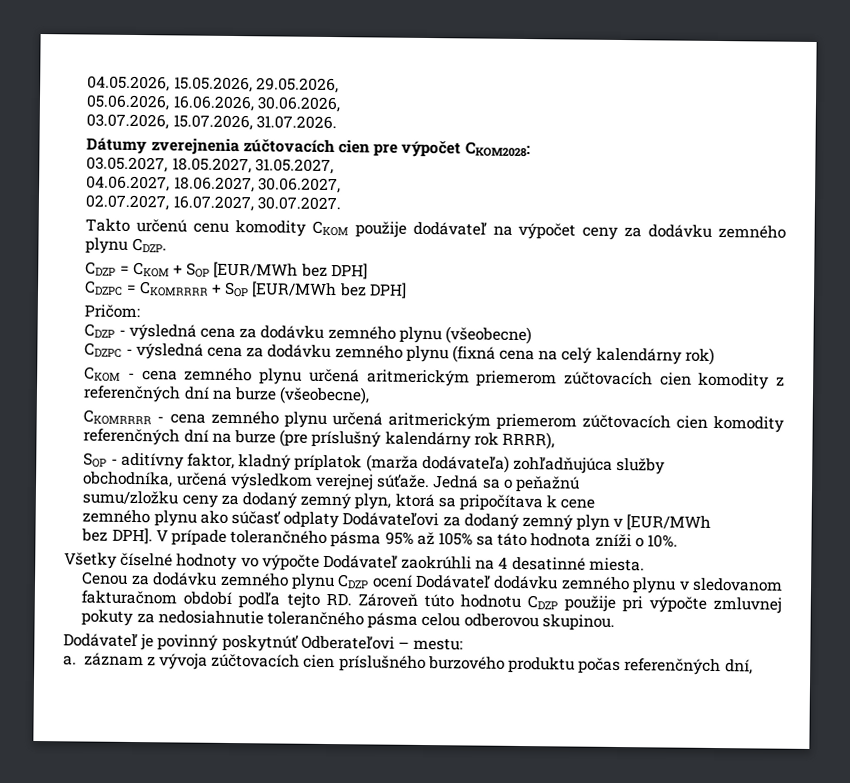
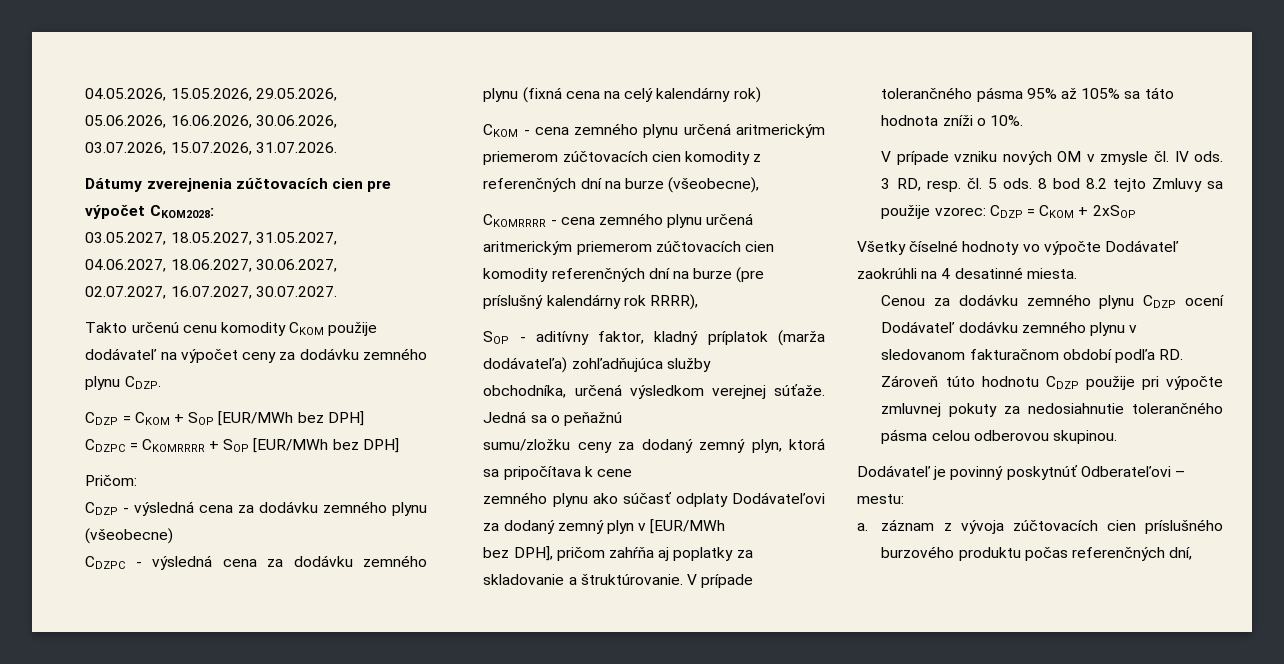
- bez DPH].
+ bez DPH], pričom zahŕňa aj poplatky za skladovanie a štruktúrovanie.
+ V prípade vzniku nových OM v zmysle čl. IV ods. 3 RD, resp. čl. 5 ods. 8 bod 8.2 tejto Zmluvy sa použije vzorec: CDZP = CKOM + 2xSOP
- Cenou za dodávku zemného plynu CDZP ocení Dodávateľ dodávku zemného plynu v sledovanom fakturačnom období podľa tejto RD. Zároveň túto hodnotu CDZP použije pri výpočte zmluvnej pokuty za nedosiahnutie tolerančného pásma celou odberovou skupinou.
+ Cenou za dodávku zemného plynu CDZP ocení Dodávateľ dodávku zemného plynu v sledovanom fakturačnom období podľa RD. Zároveň túto hodnotu CDZP použije pri výpočte zmluvnej pokuty za nedosiahnutie tolerančného pásma celou odberovou skupinou.

